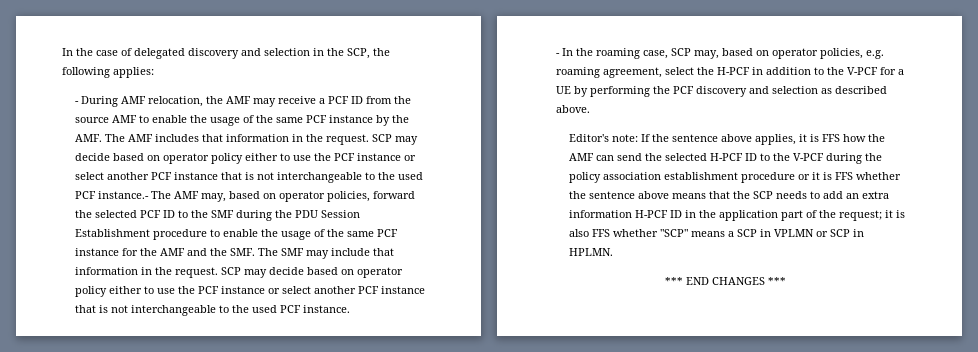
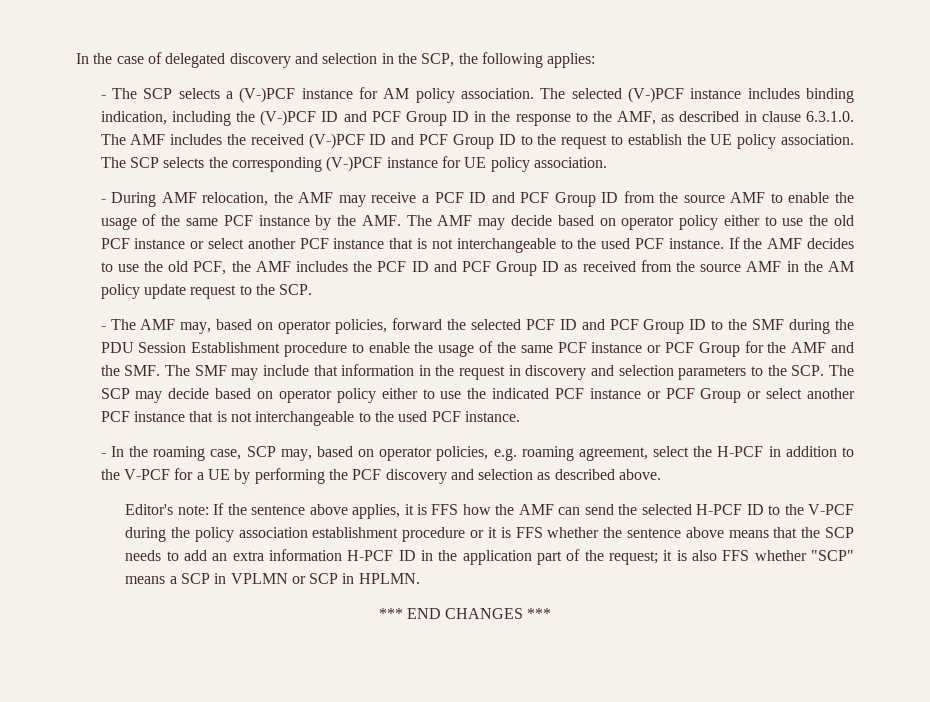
+ - The SCP selects a (V-)PCF instance for AM policy association. The selected (V-)PCF instance includes binding indication, including the (V-)PCF ID and PCF Group ID in the response to the AMF, as described in clause 6.3.1.0. The AMF includes the received (V-)PCF ID and PCF Group ID to the request to establish the UE policy association. The SCP selects the corresponding (V-)PCF instance for UE policy association.
- - During AMF relocation, the AMF may receive a PCF ID from the source AMF to enable the usage of the same PCF instance by the AMF. The AMF includes that information in the request. SCP may decide based on operator policy either to use the PCF instance or select another PCF instance that is not interchangeable to the used PCF instance.- The AMF may, based on operator policies, forward the selected PCF ID to the SMF during the PDU Session Establishment procedure to enable the usage of the same PCF instance for the AMF and the SMF. The SMF may include that information in the request. SCP may decide based on operator policy either to use the PCF instance or select another PCF instance that is not interchangeable to the used PCF instance.
+ - During AMF relocation, the AMF may receive a PCF ID and PCF Group ID from the source AMF to enable the usage of the same PCF instance by the AMF. The AMF may decide based on operator policy either to use the old PCF instance or select another PCF instance that is not interchangeable to the used PCF instance. If the AMF decides to use the old PCF, the AMF includes the PCF ID and PCF Group ID as received from the source AMF in the AM policy update request to the SCP.
+ - The AMF may, based on operator policies, forward the selected PCF ID and PCF Group ID to the SMF during the PDU Session Establishment procedure to enable the usage of the same PCF instance or PCF Group for the AMF and the SMF. The SMF may include that information in the request in discovery and selection parameters to the SCP. The SCP may decide based on operator policy either to use the indicated PCF instance or PCF Group or select another PCF instance that is not interchangeable to the used PCF instance.

